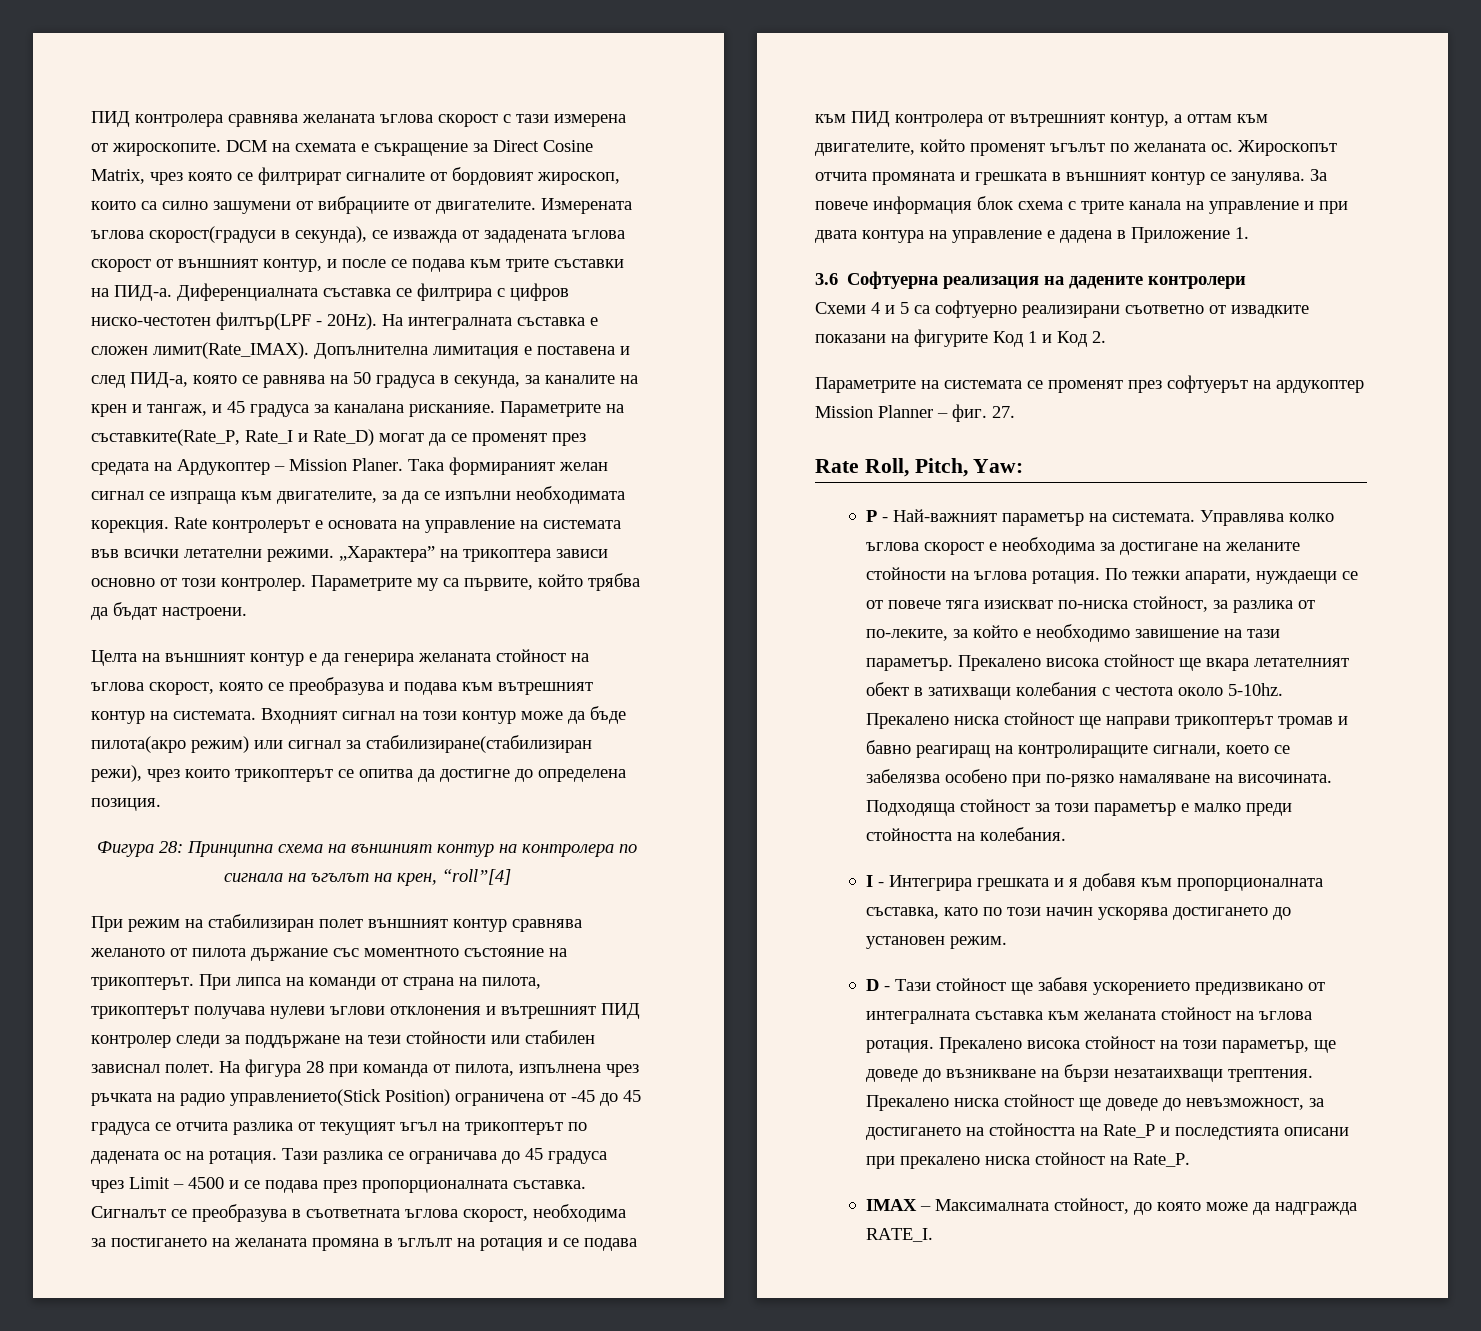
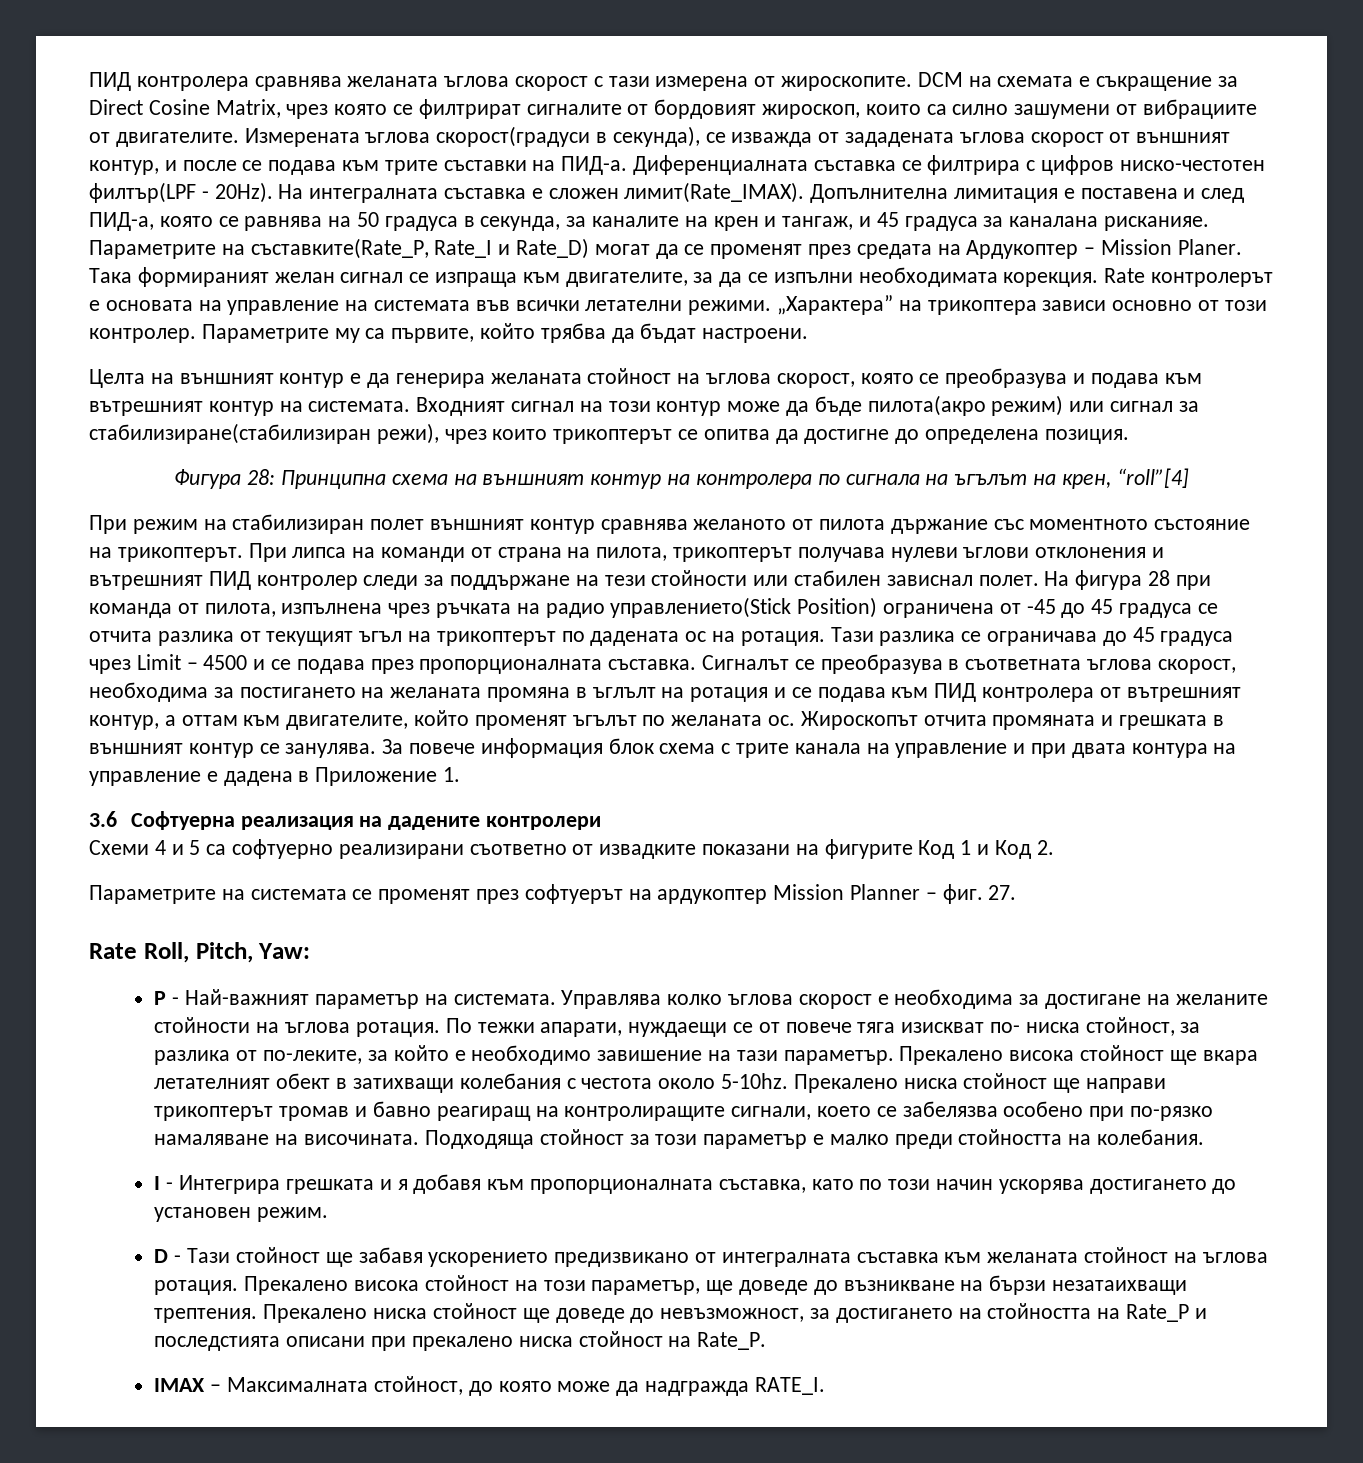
- По тежки апарати, нуждаещи се от повече тяга изискват по-ниска стойност, за разлика от по-леките, за който е необходимо завишение на тази параметър.
+ По тежки апарати, нуждаещи се от повече тяга изискват по- ниска стойност, за разлика от по-леките, за който е необходимо завишение на тази параметър.

